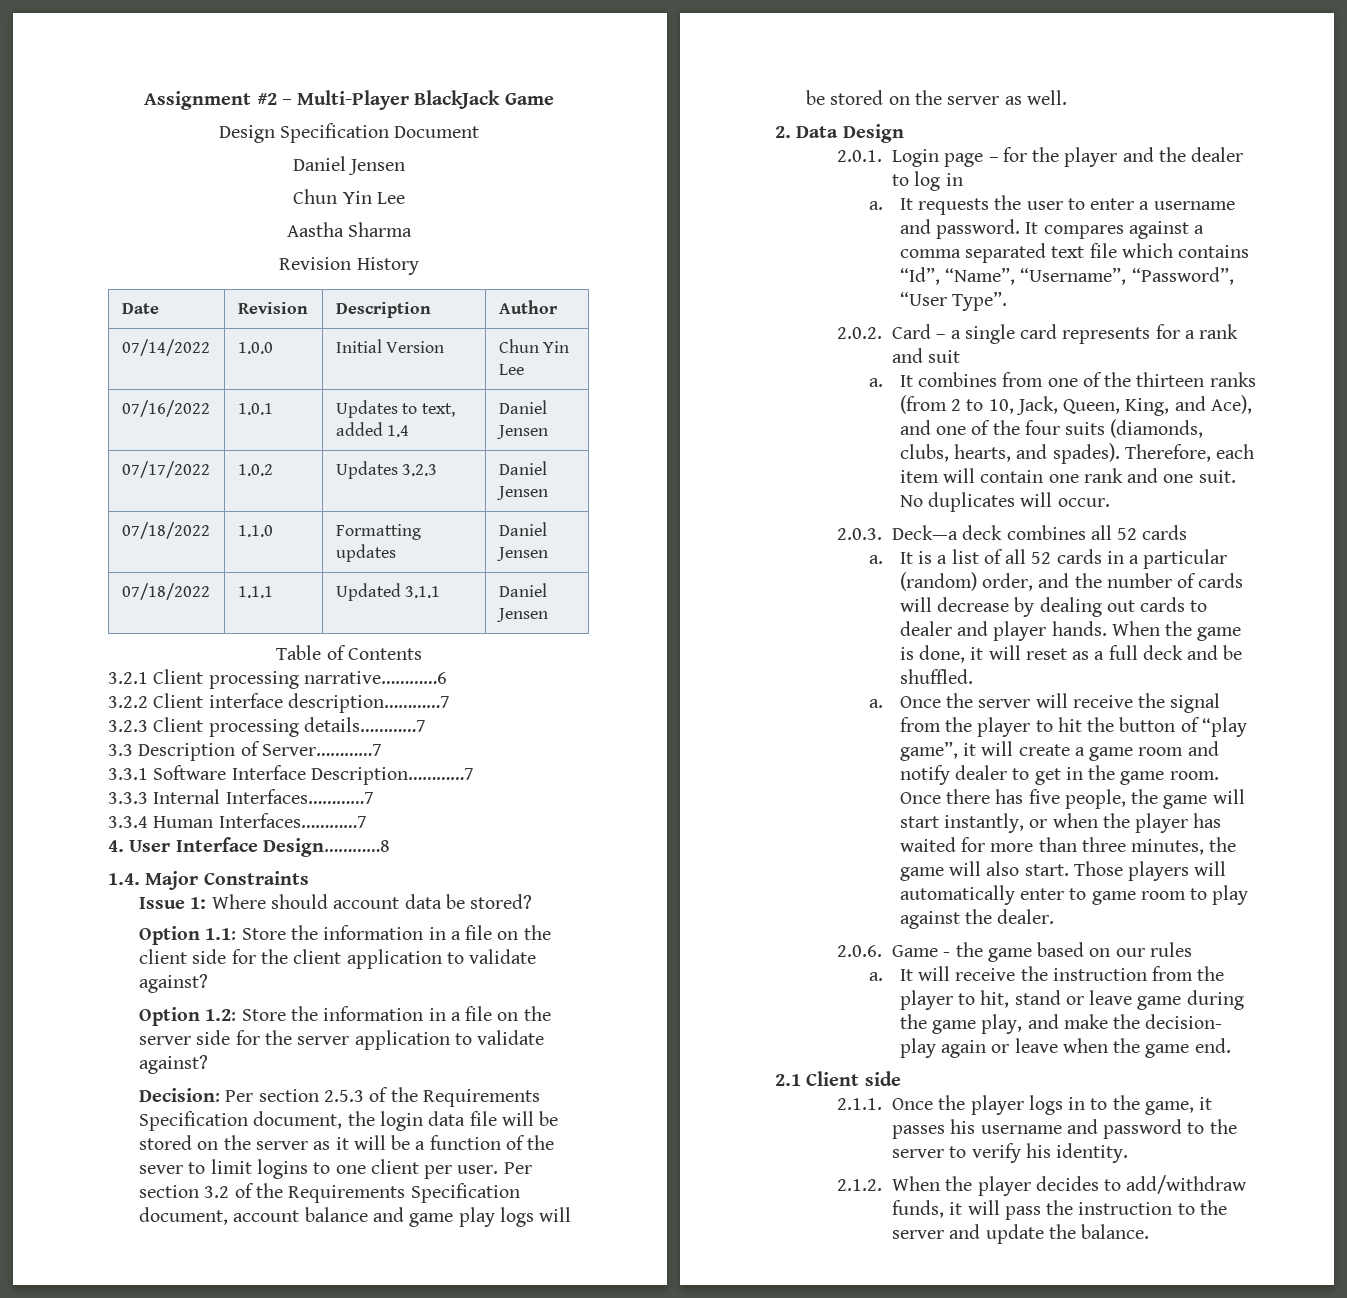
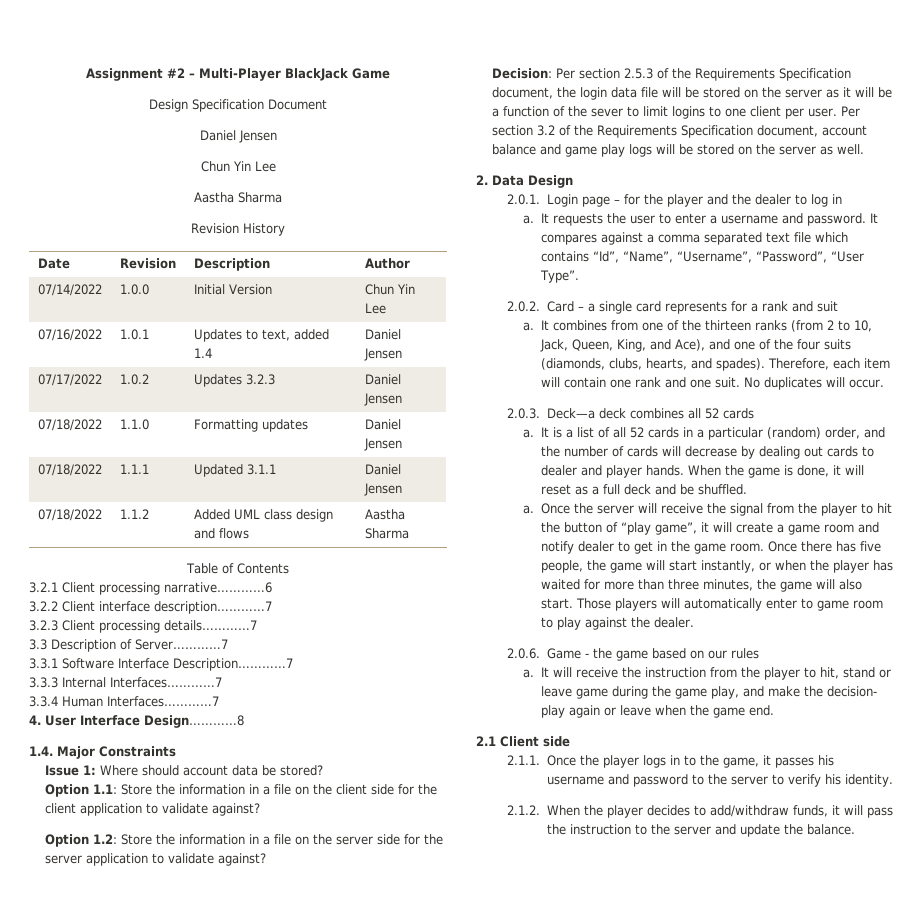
+ 07/18/2022 | 1.1.2 | Added UML class design and flows | Aastha Sharma

